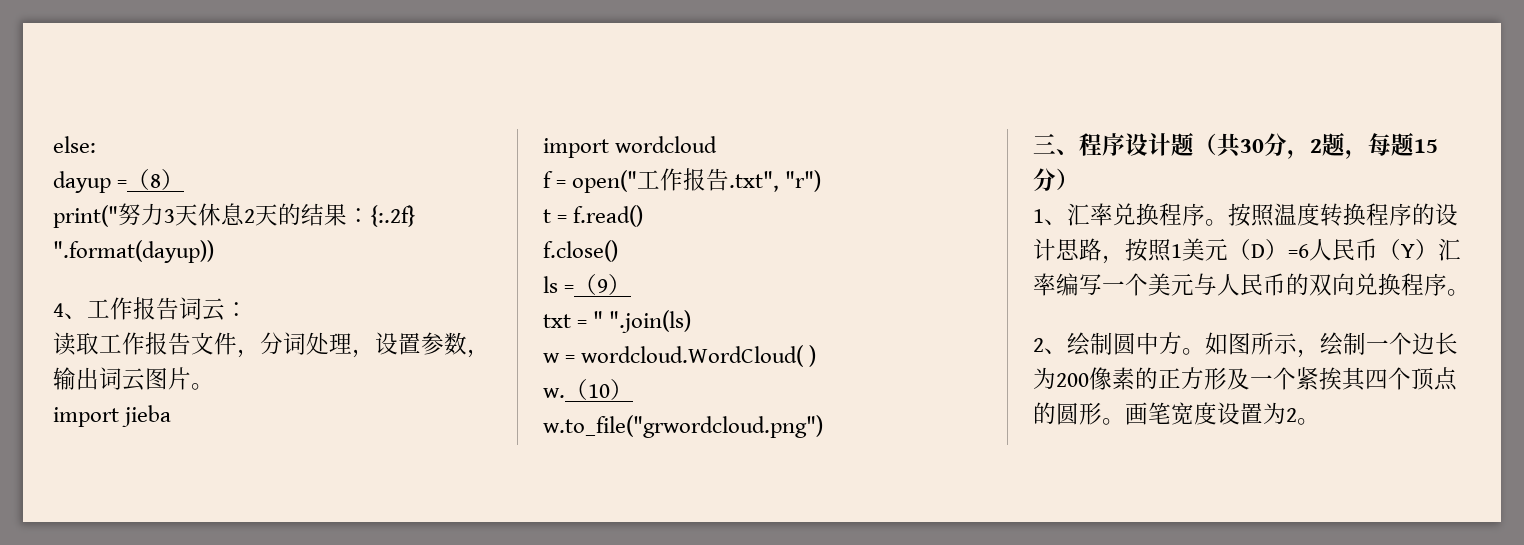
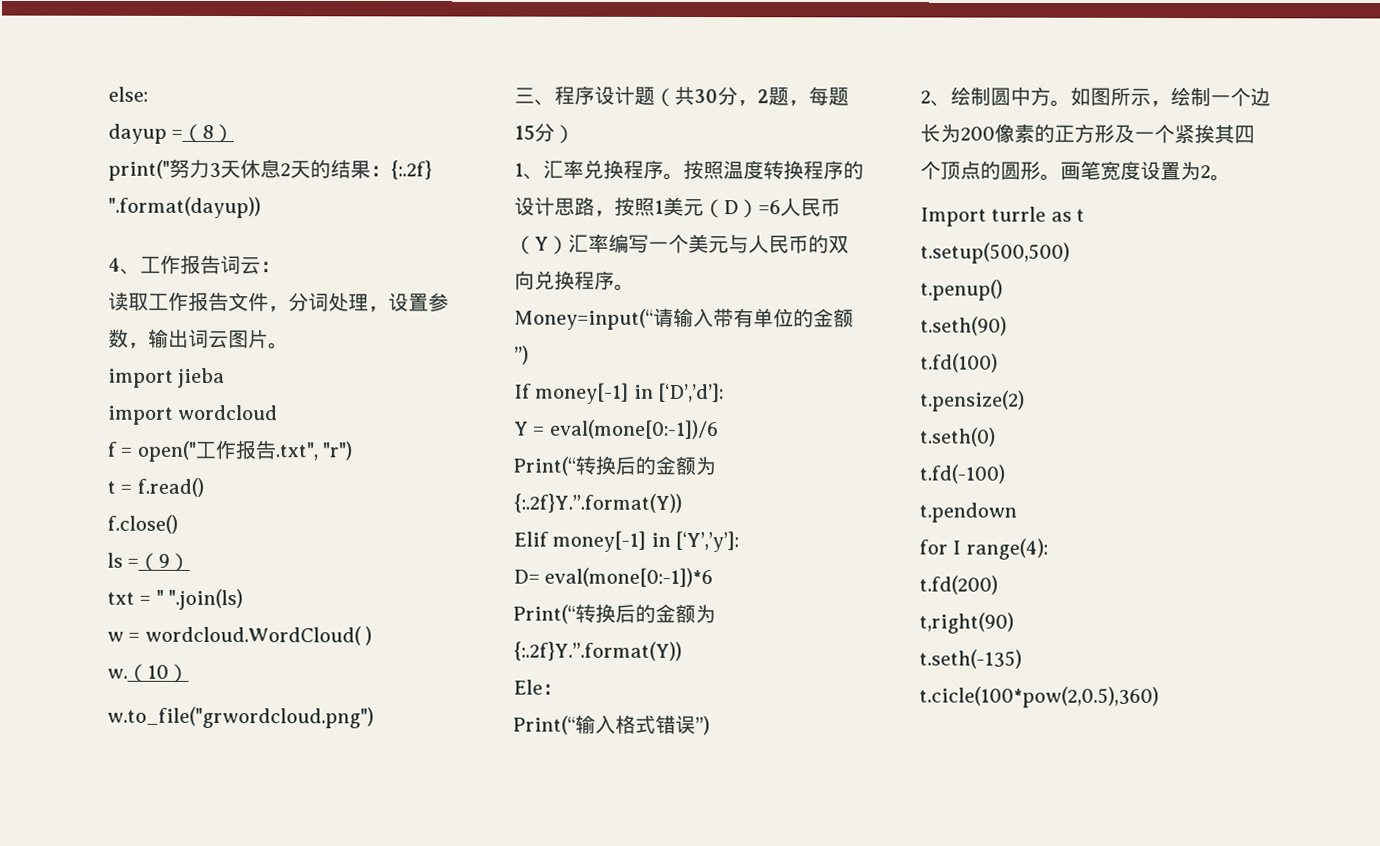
+ Money=input(“请输入带有单位的金额”)
+ If money[-1] in [‘D’,’d’]:
+ Y = eval(mone[0:-1])/6
+ Print(“转换后的金额为{:.2f}Y.”.format(Y))
+ Elif money[-1] in [‘Y’,’y’]:
+ D= eval(mone[0:-1])*6
+ Print(“转换后的金额为{:.2f}Y.”.format(Y))
+ Ele：
+ Print(“输入格式错误”)
+ Import turrle as t
+ t.setup(500,500)
+ t.penup()
+ t.seth(90)
+ t.fd(100)
+ t.pensize(2)
+ t.seth(0)
+ t.fd(-100)
+ t.pendown
+ for I range(4):
+ t.fd(200)
+ t,right(90)
+ t.seth(-135)
+ t.cicle(100*pow(2,0.5),360)

